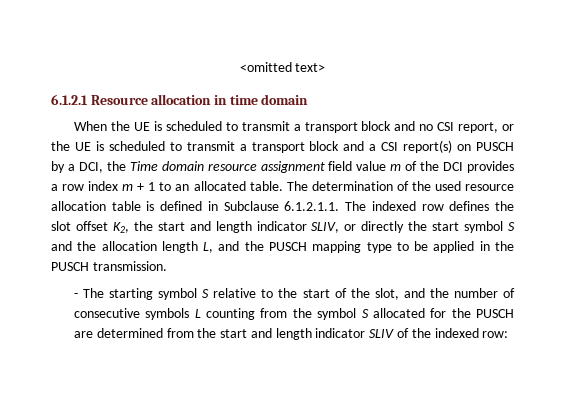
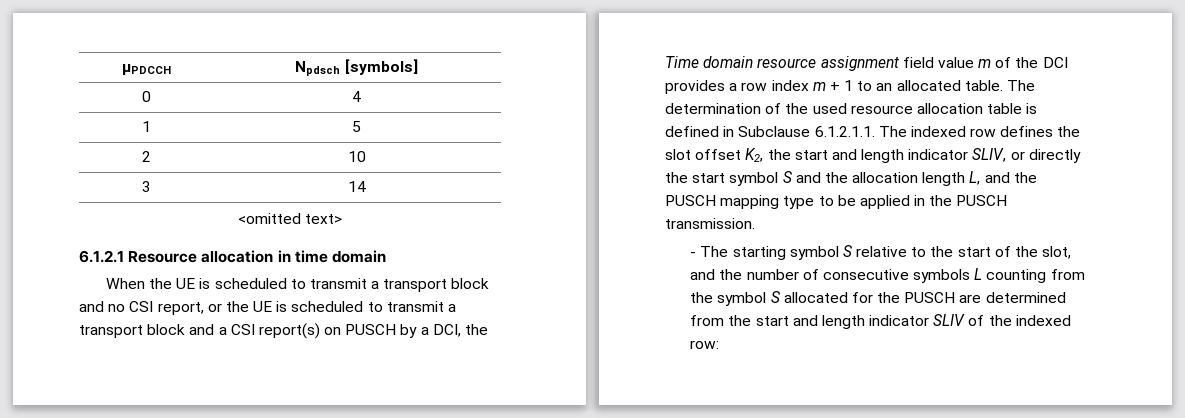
+ µPDCCH | Npdsch [symbols]
+ 0 | 4
+ 1 | 5
+ 2 | 10
+ 3 | 14

